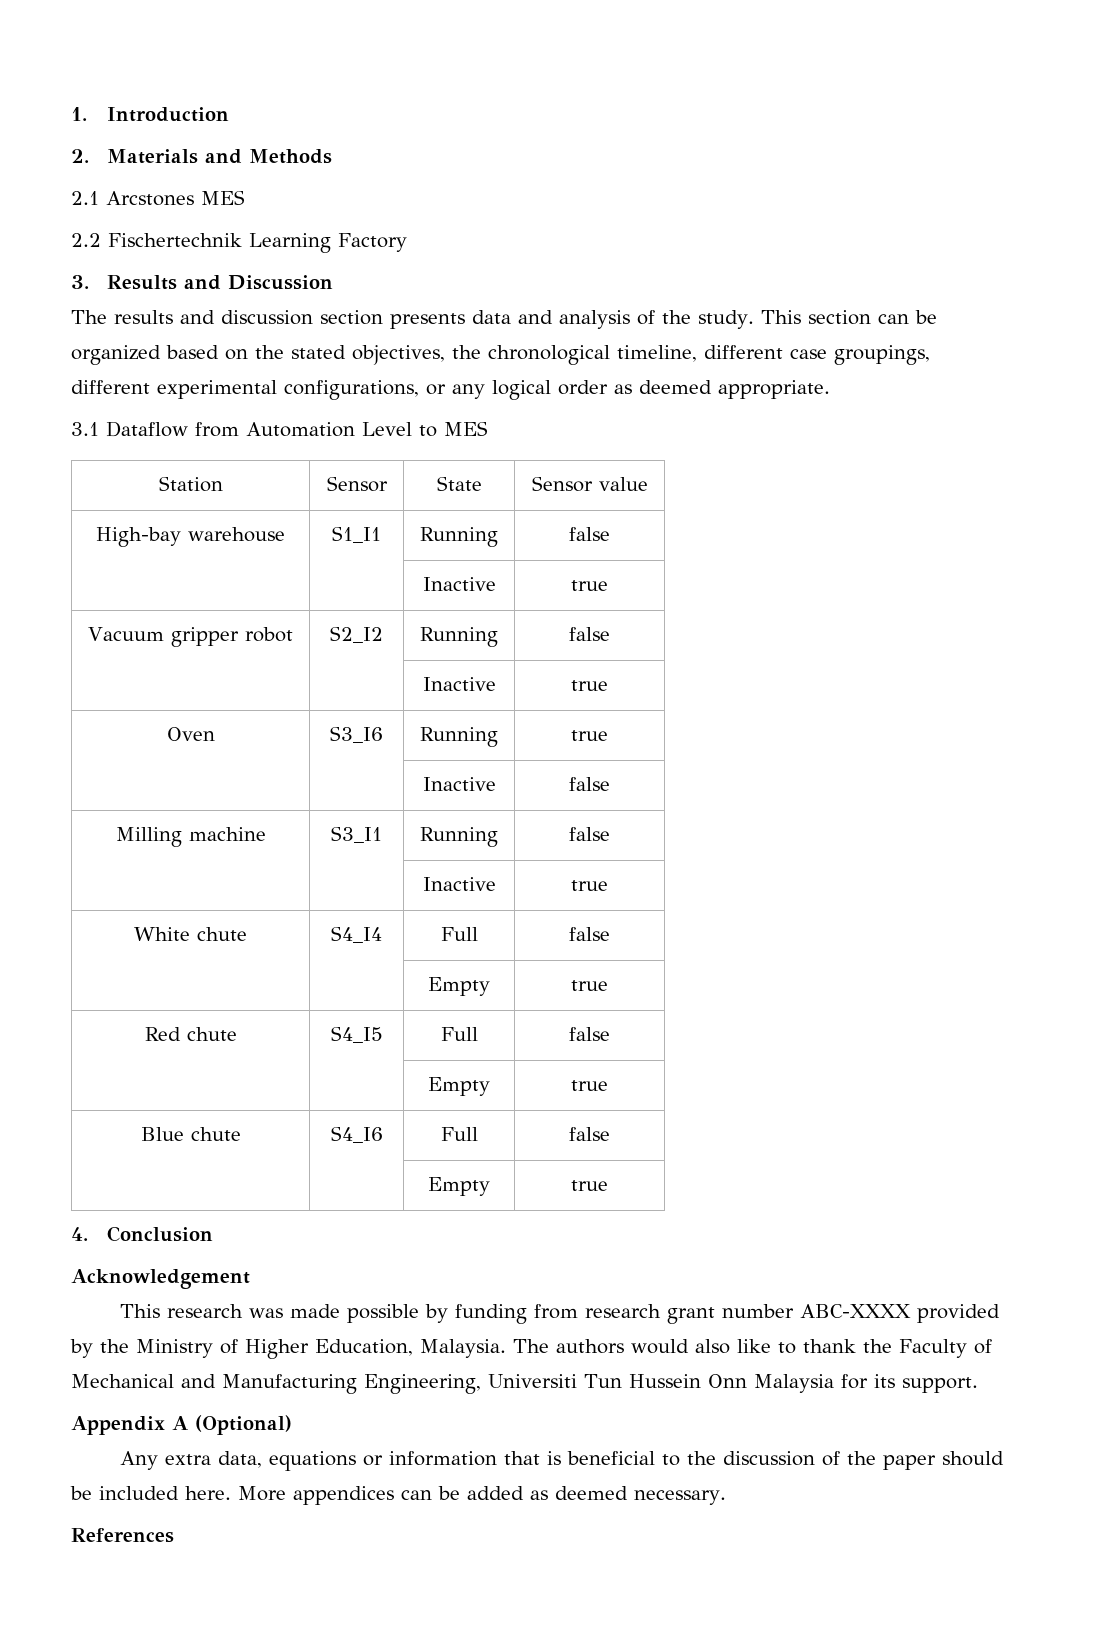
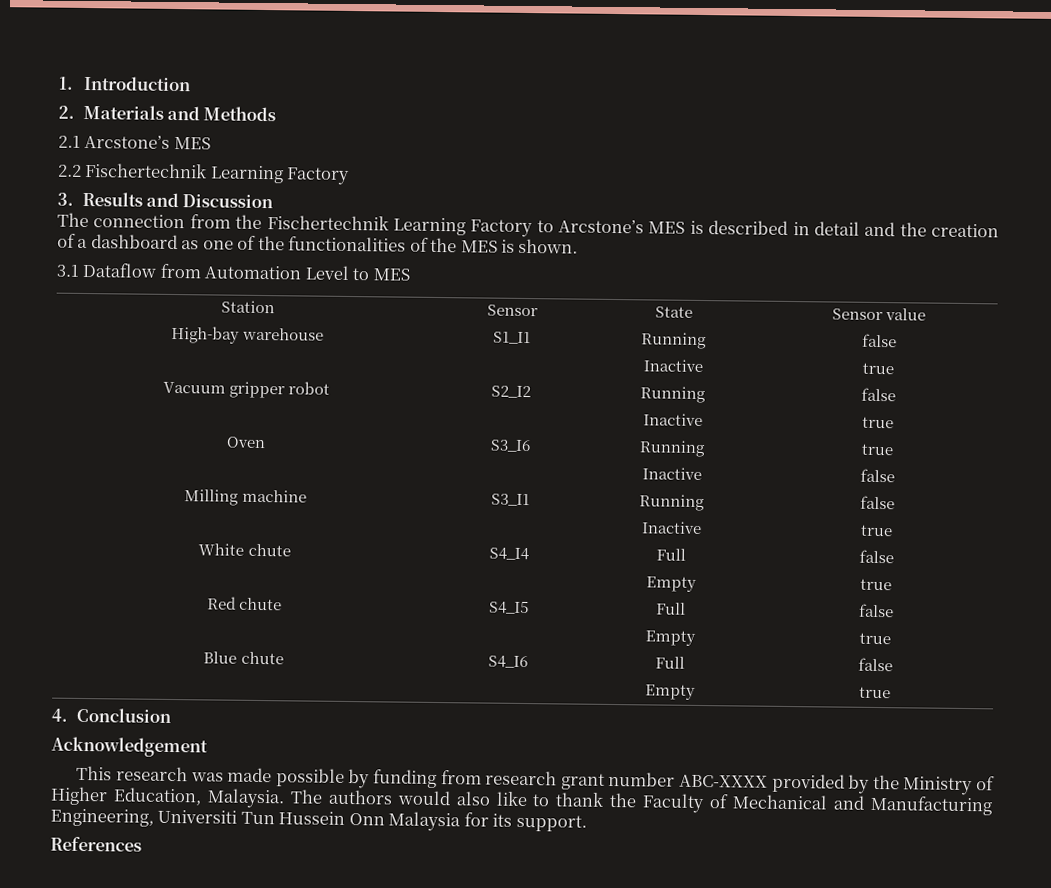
- 2.1 Arcstones MES
+ 2.1 Arcstone’s MES
- The results and discussion section presents data and analysis of the study. This section can be organized based on the stated objectives, the chronological timeline, different case groupings, different experimental configurations, or any logical order as deemed appropriate.
+ The connection from the Fischertechnik Learning Factory to Arcstone’s MES is described in detail and the creation of a dashboard as one of the functionalities of the MES is shown.
- Appendix A (Optional)
- Any extra data, equations or information that is beneficial to the discussion of the paper should be included here. More appendices can be added as deemed necessary.

